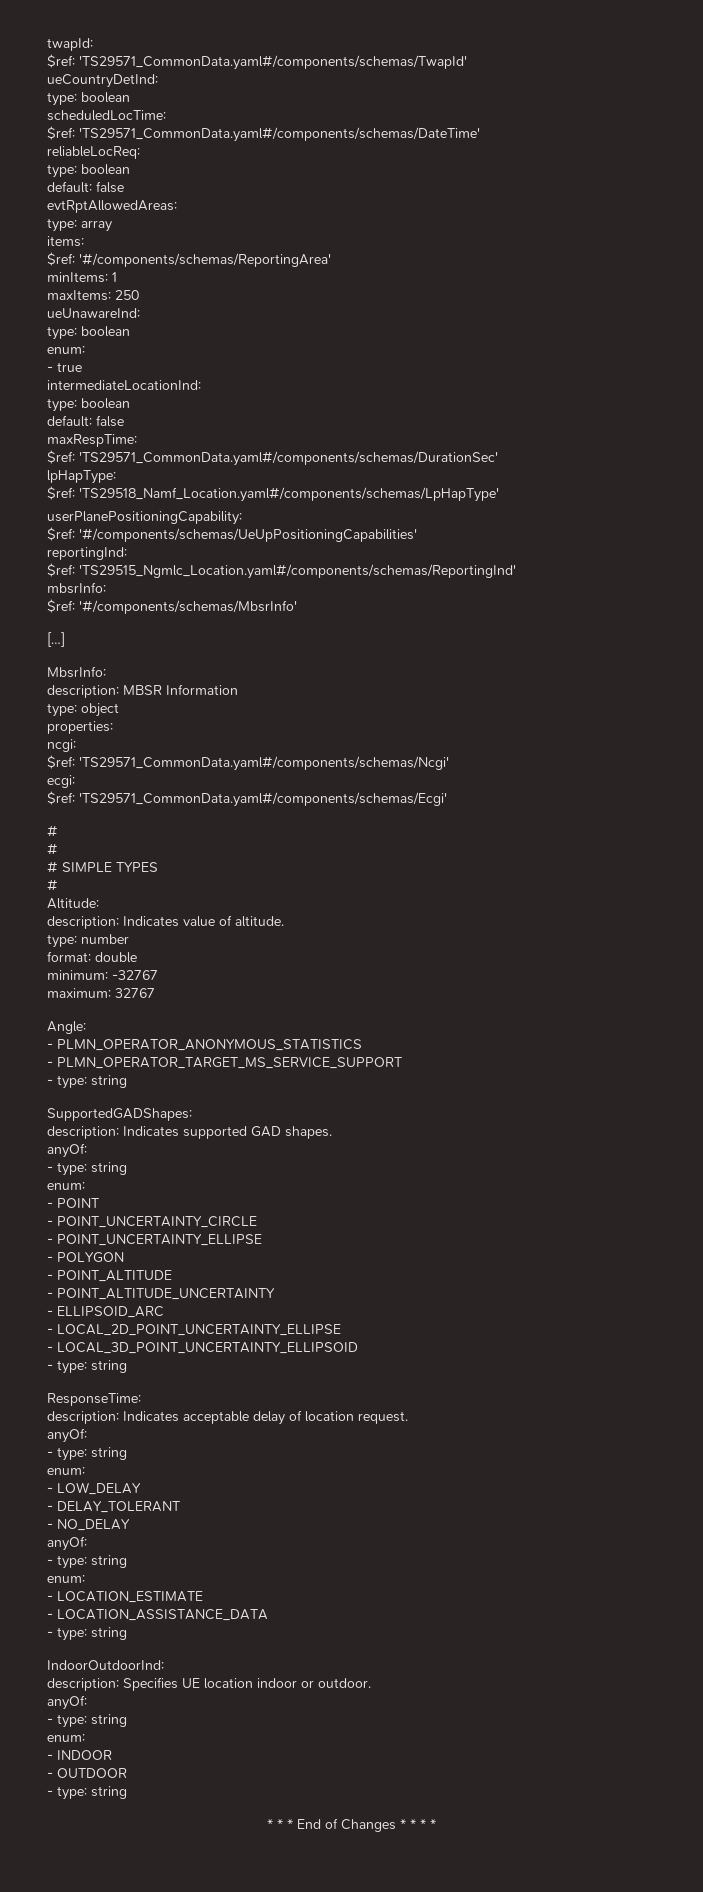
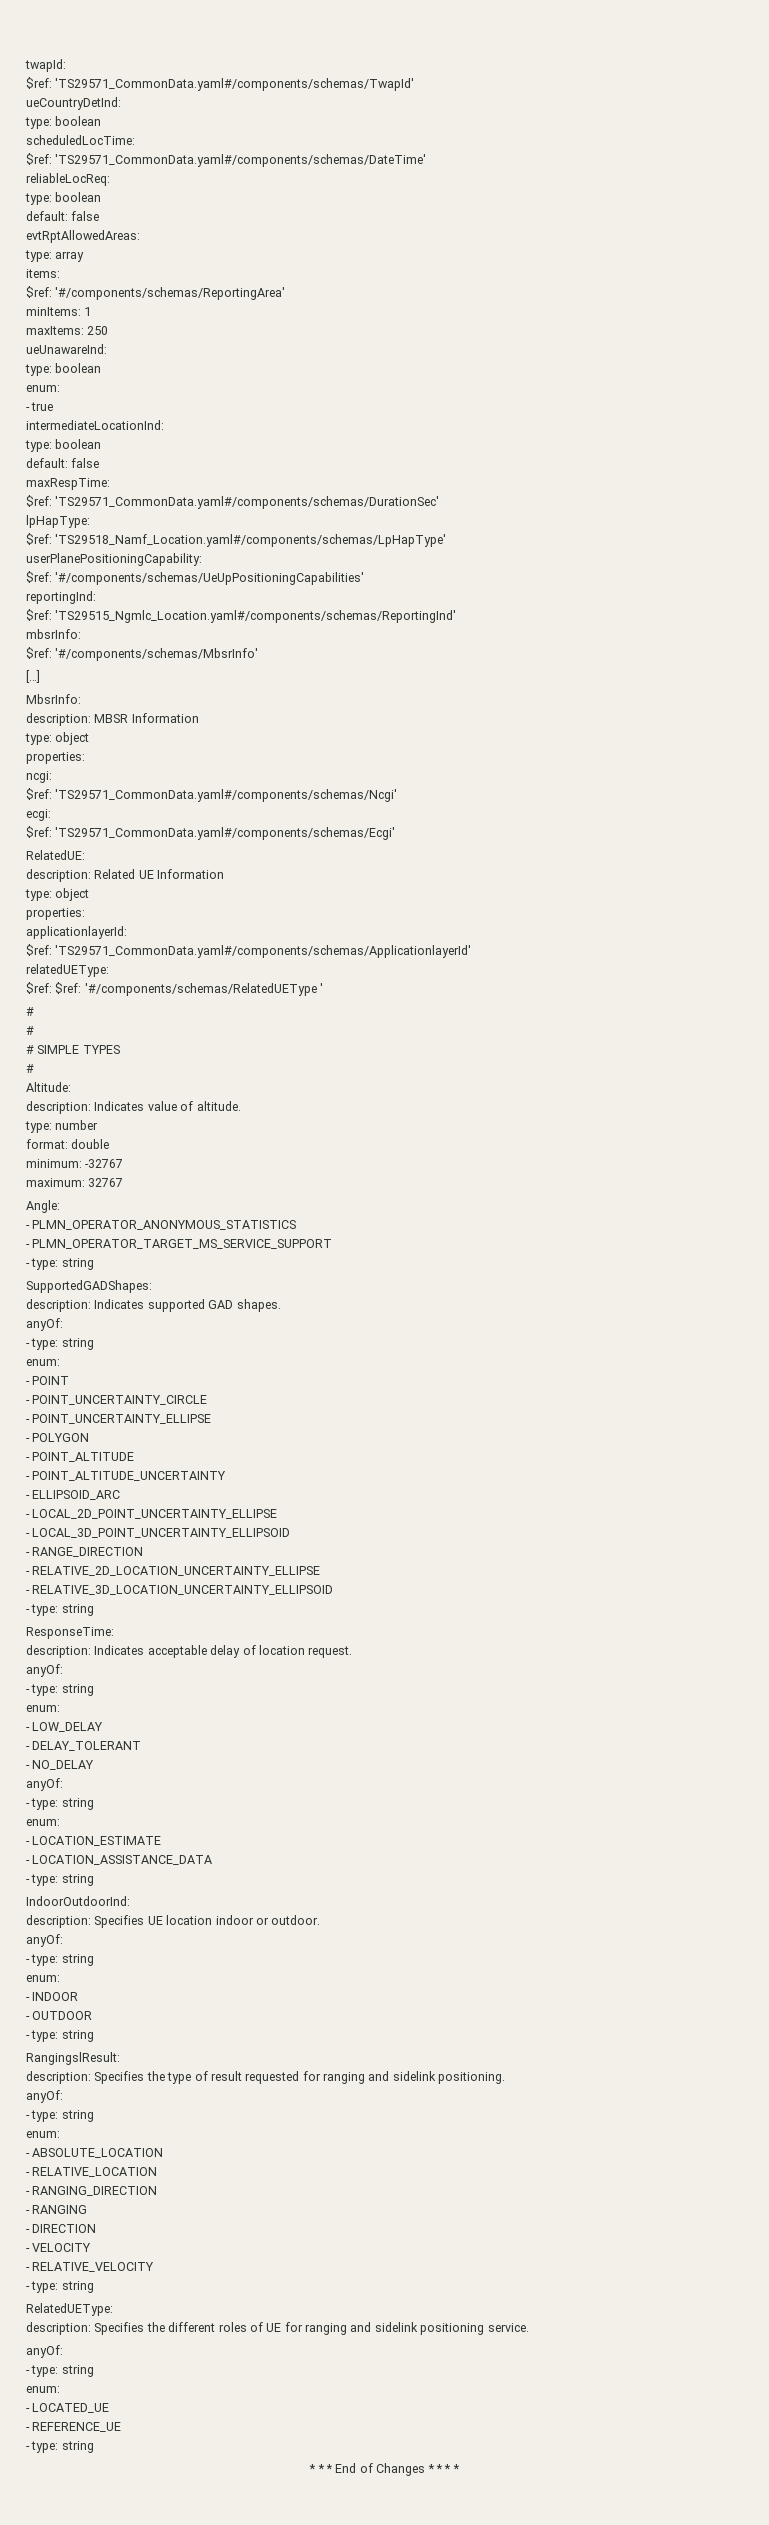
+ RelatedUE:
+ description: Related UE Information
+ type: object
+ properties:
+ applicationlayerId:
+ $ref: 'TS29571_CommonData.yaml#/components/schemas/ApplicationlayerId'
+ relatedUEType:
+ $ref: $ref: '#/components/schemas/RelatedUEType '
+ - RANGE_DIRECTION
+ - RELATIVE_2D_LOCATION_UNCERTAINTY_ELLIPSE
+ - RELATIVE_3D_LOCATION_UNCERTAINTY_ELLIPSOID
+ RangingslResult:
+ description: Specifies the type of result requested for ranging and sidelink positioning.
+ anyOf:
+ - type: string
+ enum:
+ - ABSOLUTE_LOCATION
+ - RELATIVE_LOCATION
+ - RANGING_DIRECTION
+ - RANGING
+ - DIRECTION
+ - VELOCITY
+ - RELATIVE_VELOCITY
+ - type: string
+ RelatedUEType:
+ description: Specifies the different roles of UE for ranging and sidelink positioning service.
+ anyOf:
+ - type: string
+ enum:
+ - LOCATED_UE
+ - REFERENCE_UE
+ - type: string

